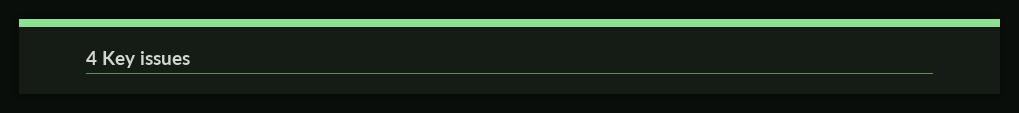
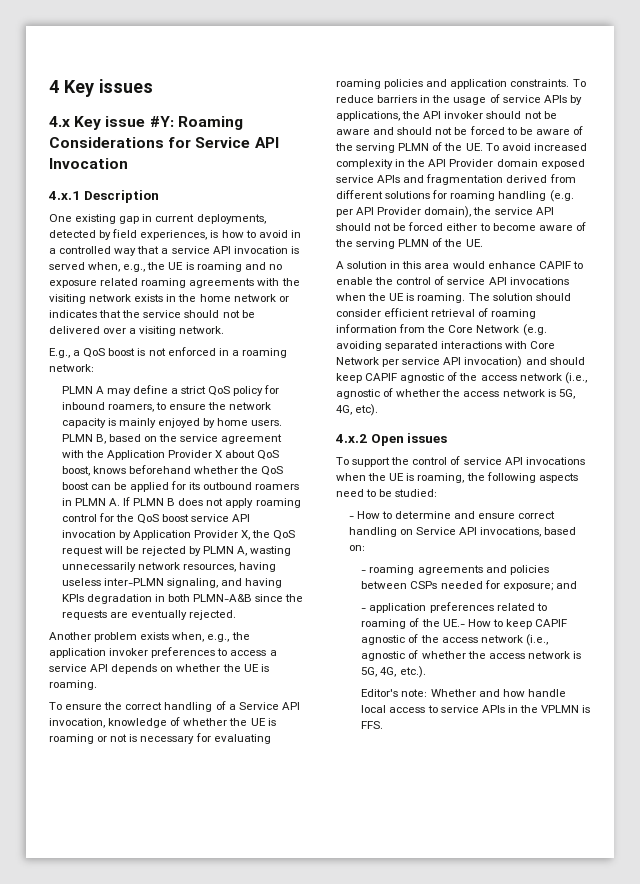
+ 4.x Key issue #Y: Roaming Considerations for Service API Invocation
+ 4.x.1 Description
+ One existing gap in current deployments, detected by field experiences, is how to avoid in a controlled way that a service API invocation is served when, e.g., the UE is roaming and no exposure related roaming agreements with the visiting network exists in the home network or indicates that the service should not be delivered over a visiting network.
+ E.g., a QoS boost is not enforced in a roaming network:
+ PLMN A may define a strict QoS policy for inbound roamers, to ensure the network capacity is mainly enjoyed by home users. PLMN B, based on the service agreement with the Application Provider X about QoS boost, knows beforehand whether the QoS boost can be applied for its outbound roamers in PLMN A. If PLMN B does not apply roaming control for the QoS boost service API invocation by Application Provider X, the QoS request will be rejected by PLMN A, wasting unnecessarily network resources, having useless inter-PLMN signaling, and having KPIs degradation in both PLMN-A&B since the requests are eventually rejected.
+ Another problem exists when, e.g., the application invoker preferences to access a service API depends on whether the UE is roaming.
+ To ensure the correct handling of a Service API invocation, knowledge of whether the UE is roaming or not is necessary for evaluating roaming policies and application constraints. To reduce barriers in the usage of service APIs by applications, the API invoker should not be aware and should not be forced to be aware of the serving PLMN of the UE. To avoid increased complexity in the API Provider domain exposed service APIs and fragmentation derived from different solutions for roaming handling (e.g. per API Provider domain), the service API should not be forced either to become aware of the serving PLMN of the UE.
+ A solution in this area would enhance CAPIF to enable the control of service API invocations when the UE is roaming. The solution should consider efficient retrieval of roaming information from the Core Network (e.g. avoiding separated interactions with Core Network per service API invocation) and should keep CAPIF agnostic of the access network (i.e., agnostic of whether the access network is 5G, 4G, etc).
+ 4.x.2 Open issues
+ To support the control of service API invocations when the UE is roaming, the following aspects need to be studied:
+ - How to determine and ensure correct handling on Service API invocations, based on:
+ - roaming agreements and policies between CSPs needed for exposure; and
+ - application preferences related to roaming of the UE.- How to keep CAPIF agnostic of the access network (i.e., agnostic of whether the access network is 5G, 4G, etc.).
+ Editor's note: Whether and how handle local access to service APIs in the VPLMN is FFS.

